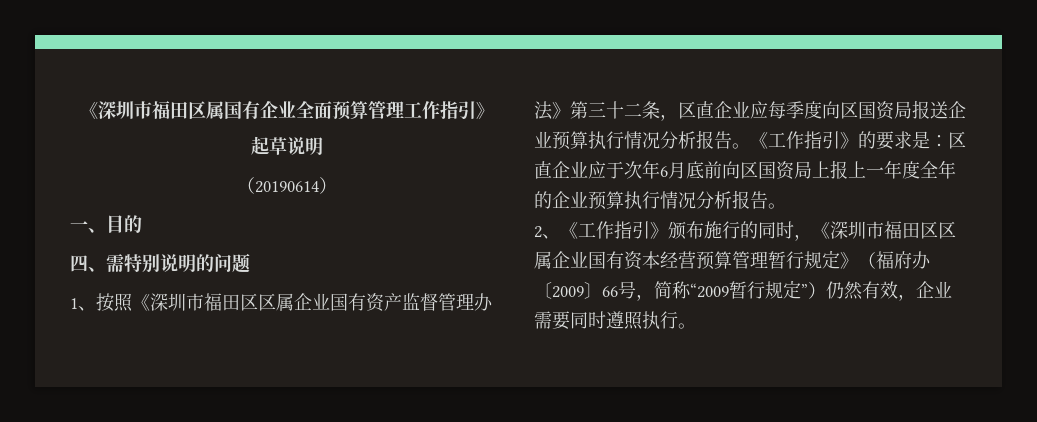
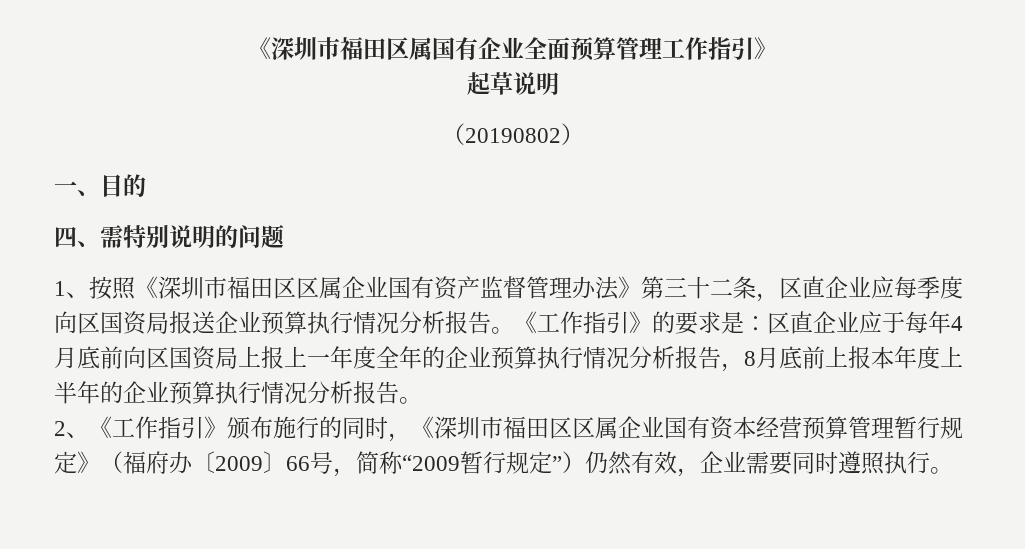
- （20190614）
+ （20190802）
- 《工作指引》的要求是：区直企业应于次年6月底前向区国资局上报上一年度全年的企业预算执行情况分析报告。
+ 《工作指引》的要求是：区直企业应于每年4月底前向区国资局上报上一年度全年的企业预算执行情况分析报告，8月底前上报本年度上半年的企业预算执行情况分析报告。

